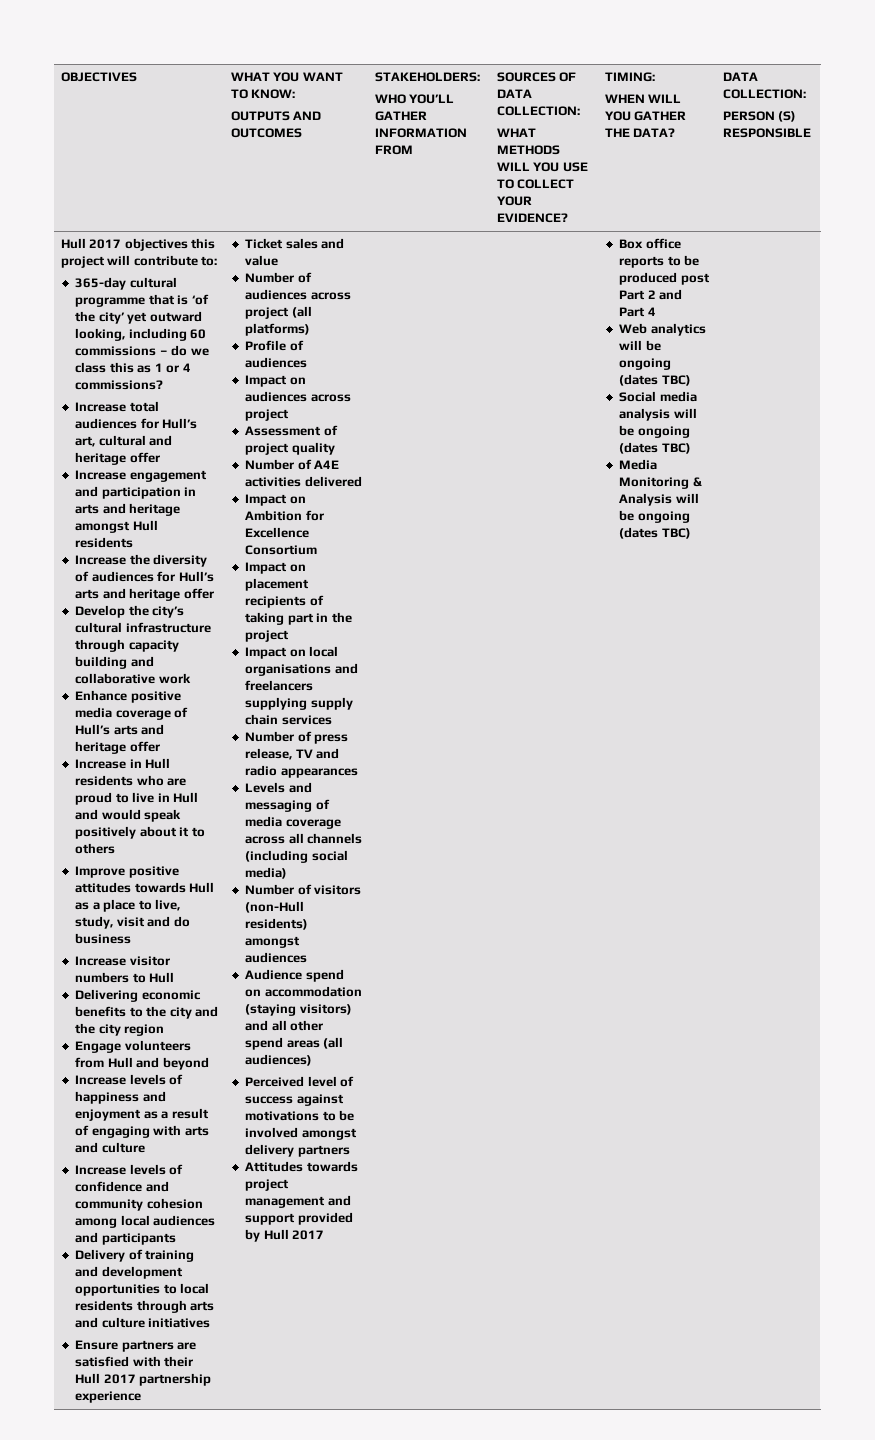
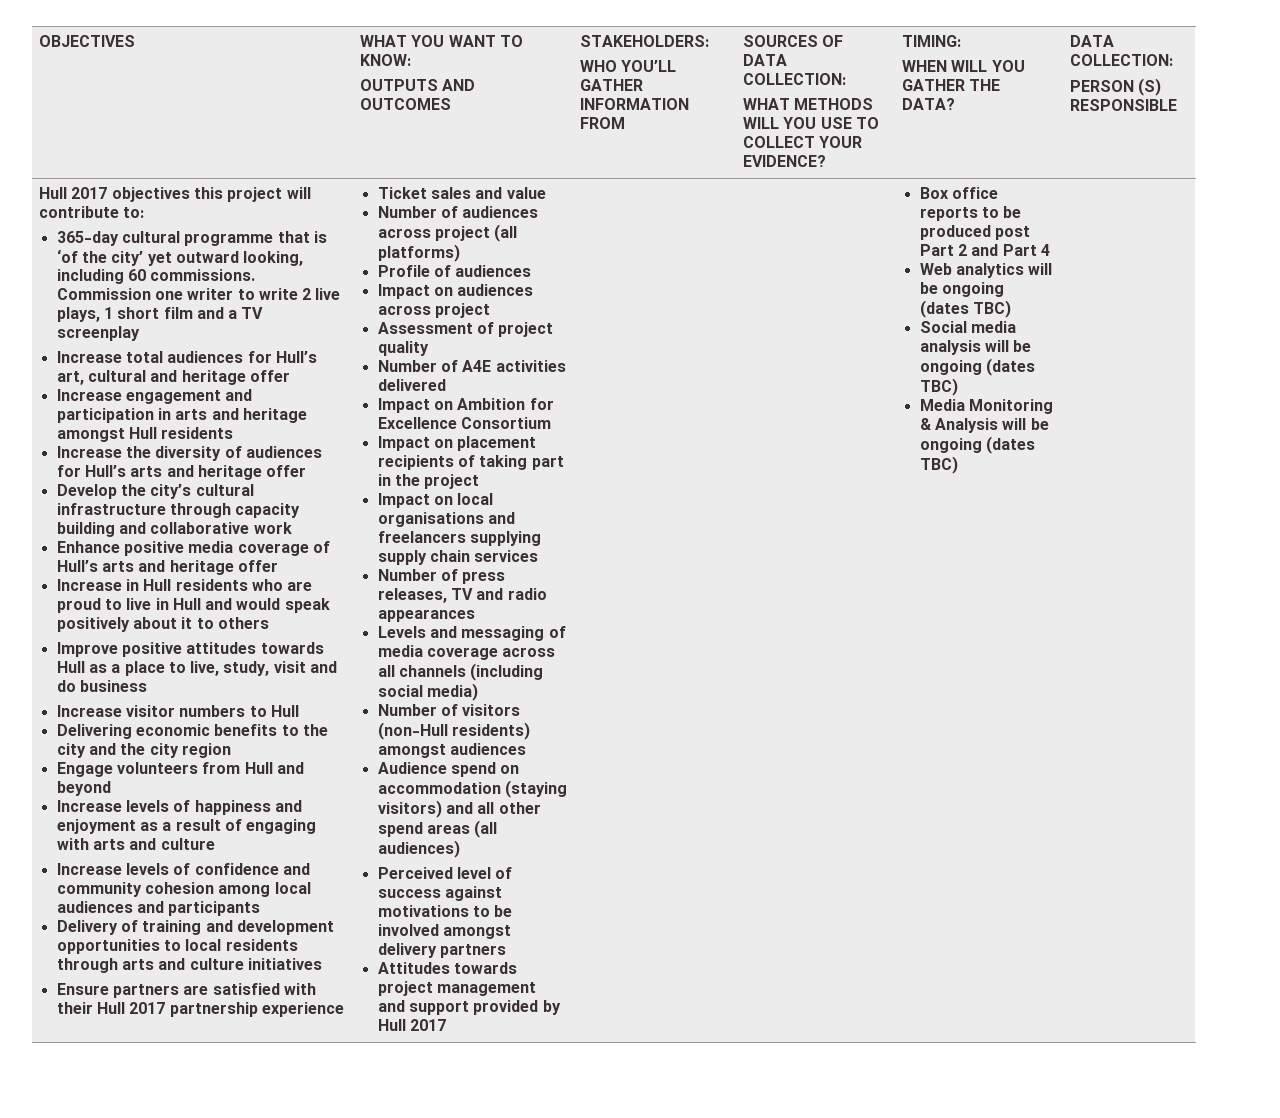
- 365-day cultural programme that is ‘of the city’ yet outward looking, including 60 commissions – do we class this as 1 or 4 commissions?
+ 365-day cultural programme that is ‘of the city’ yet outward looking, including 60 commissions. Commission one writer to write 2 live plays, 1 short film and a TV screenplay
- Number of press release, TV and radio appearances
+ Number of press releases, TV and radio appearances

